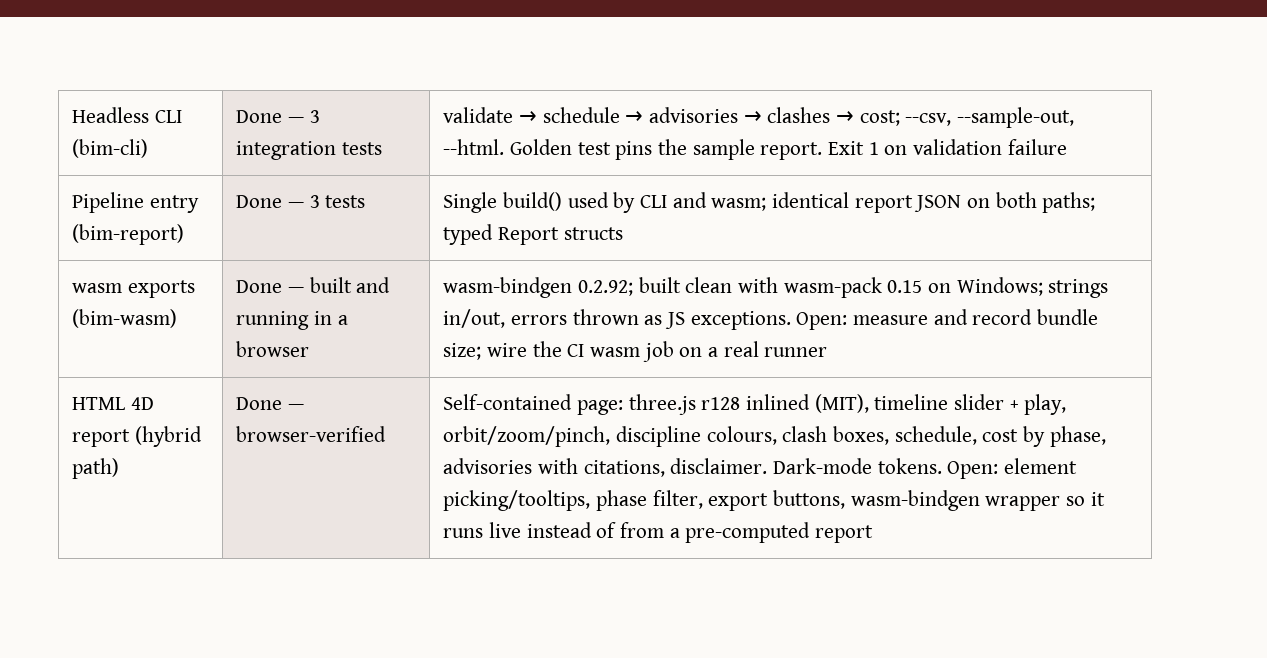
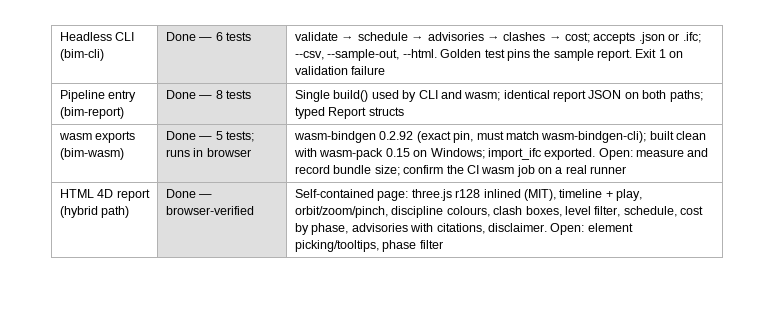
- Headless CLI (bim-cli) | Done — 3 integration tests | validate → schedule → advisories → clashes → cost; --csv, --sample-out, --html. Golden test pins the sample report. Exit 1 on validation failure
+ Headless CLI (bim-cli) | Done — 6 tests | validate → schedule → advisories → clashes → cost; accepts .json or .ifc; --csv, --sample-out, --html. Golden test pins the sample report. Exit 1 on validation failure
- Pipeline entry (bim-report) | Done — 3 tests | Single build() used by CLI and wasm; identical report JSON on both paths; typed Report structs
+ Pipeline entry (bim-report) | Done — 8 tests | Single build() used by CLI and wasm; identical report JSON on both paths; typed Report structs
- Done — built and running in a browser | wasm-bindgen 0.2.92; built clean with wasm-pack 0.15 on Windows; strings in/out, errors thrown as JS exceptions.
+ Done — 5 tests; runs in browser | wasm-bindgen 0.2.92 (exact pin, must match wasm-bindgen-cli); built clean with wasm-pack 0.15 on Windows; import_ifc exported.
- Open: measure and record bundle size; wire the CI wasm job on a real runner
+ Open: measure and record bundle size; confirm the CI wasm job on a real runner
- Self-contained page: three.js r128 inlined (MIT), timeline slider + play, orbit/zoom/pinch, discipline colours, clash boxes, schedule, cost by phase, advisories with citations, disclaimer.
+ Self-contained page: three.js r128 inlined (MIT), timeline + play, orbit/zoom/pinch, discipline colours, clash boxes, level filter, schedule, cost by phase, advisories with citations, disclaimer.
- Dark-mode tokens.
- Open: element picking/tooltips, phase filter, export buttons, wasm-bindgen wrapper so it runs live instead of from a pre-computed report
+ Open: element picking/tooltips, phase filter

